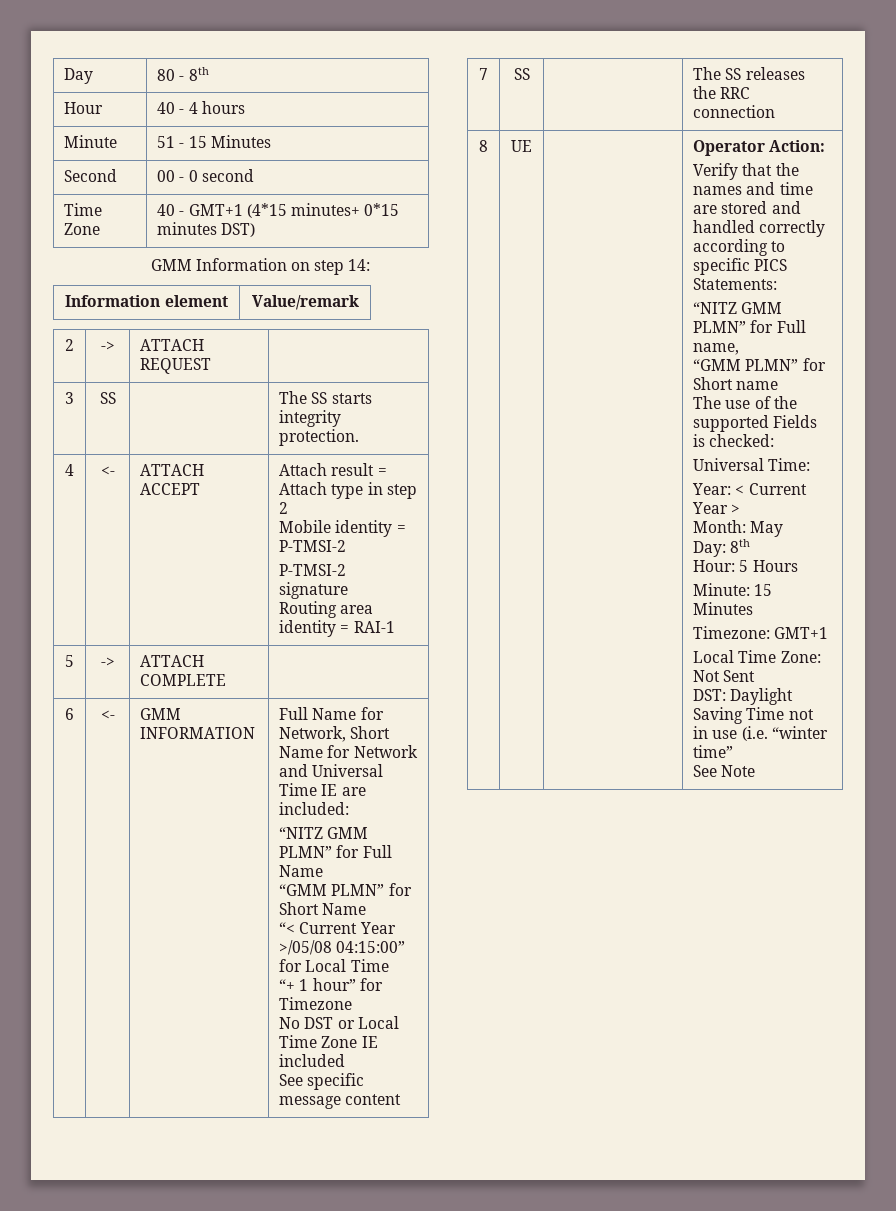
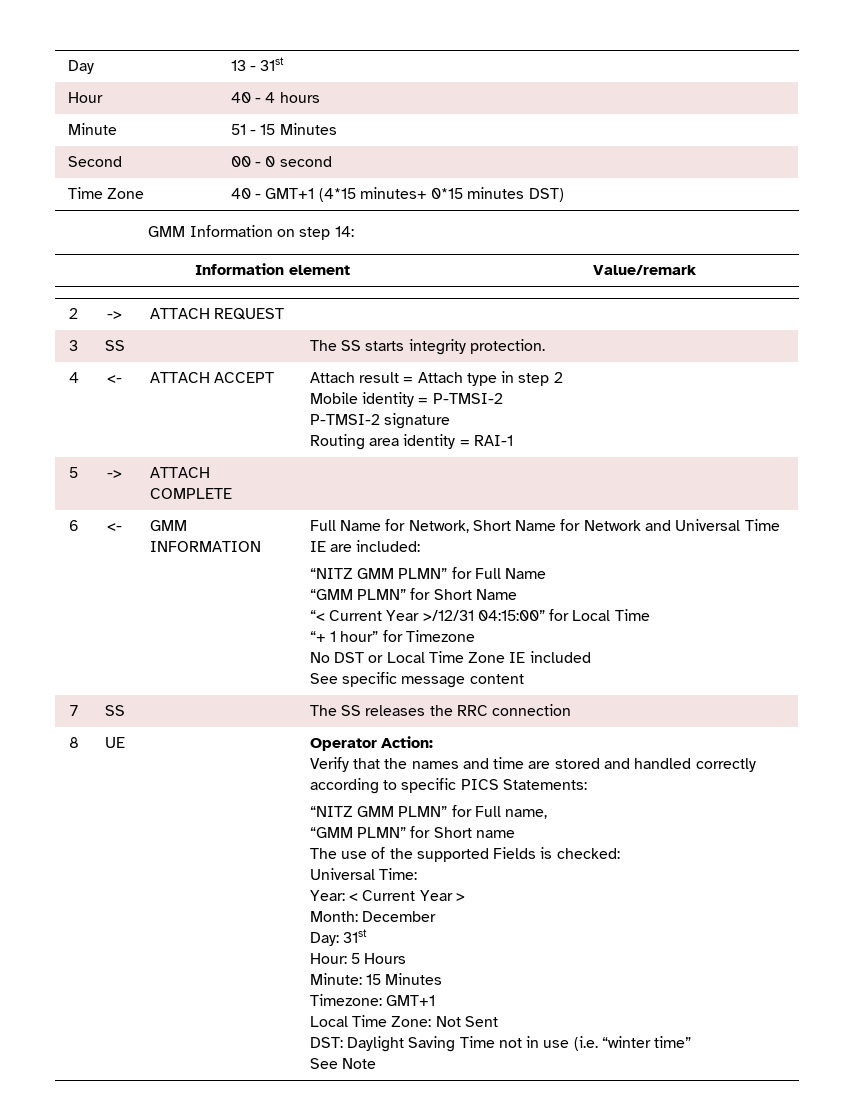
- Day | 80 - 8th
+ Day | 13 - 31st
- “< Current Year >/05/08 04:15:00” for Local Time
+ “< Current Year >/12/31 04:15:00” for Local Time
- Month: May
+ Month: December
- Day: 8th
+ Day: 31st

